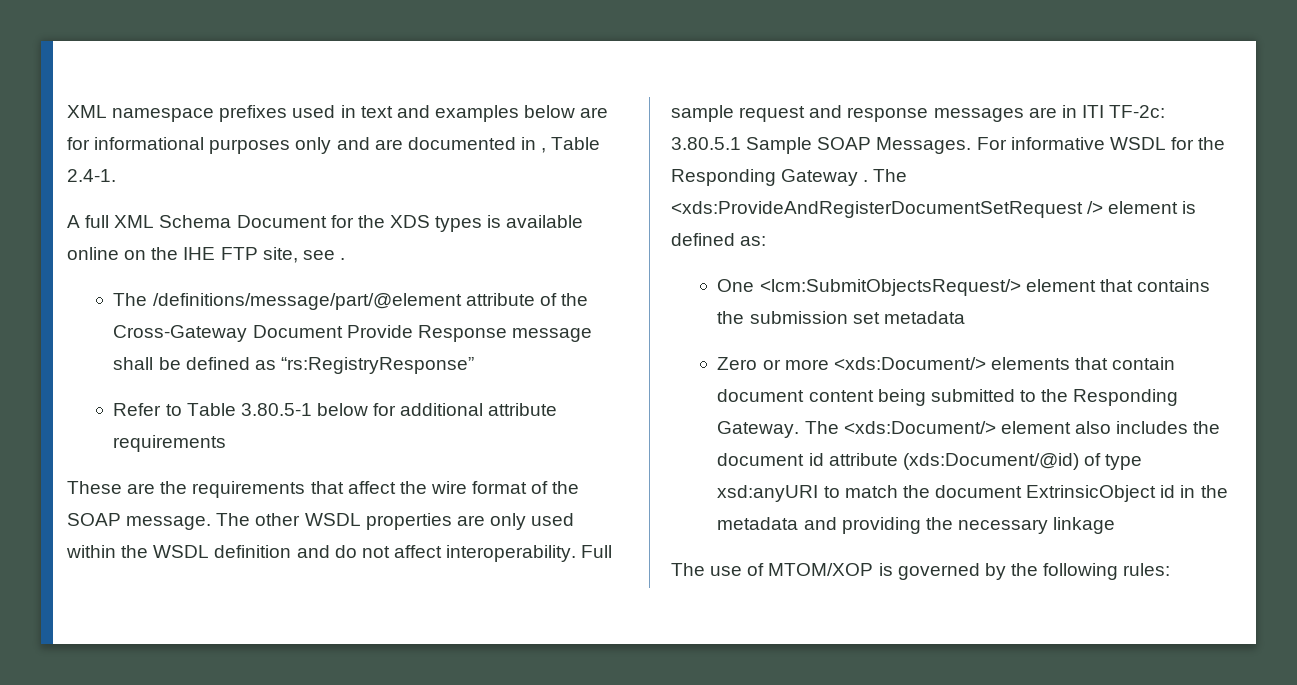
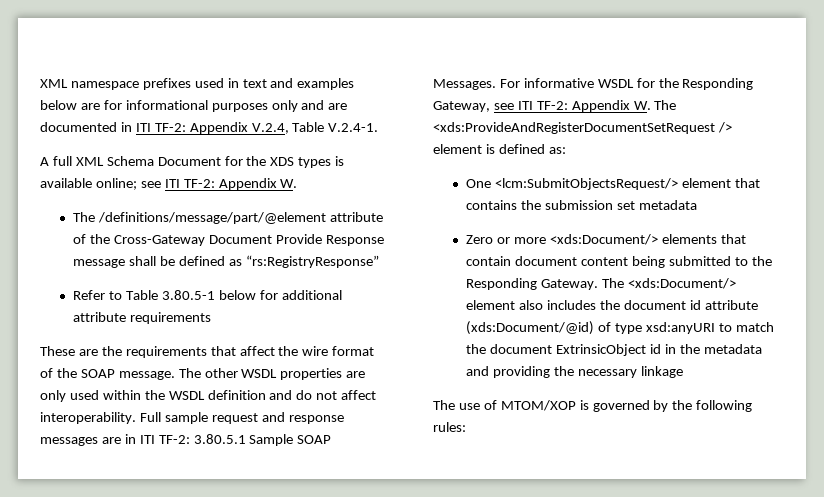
- XML namespace prefixes used in text and examples below are for informational purposes only and are documented in , Table 2.4-1.
+ XML namespace prefixes used in text and examples below are for informational purposes only and are documented in ITI TF-2: Appendix V.2.4, Table V.2.4-1.
- A full XML Schema Document for the XDS types is available online on the IHE FTP site, see .
+ A full XML Schema Document for the XDS types is available online; see ITI TF-2: Appendix W.
- Full sample request and response messages are in ITI TF-2c: 3.80.5.1 Sample SOAP Messages.
+ Full sample request and response messages are in ITI TF-2: 3.80.5.1 Sample SOAP Messages.
- For informative WSDL for the Responding Gateway . The <xds:ProvideAndRegisterDocumentSetRequest /> element is defined as:
+ For informative WSDL for the Responding Gateway, see ITI TF-2: Appendix W. The <xds:ProvideAndRegisterDocumentSetRequest /> element is defined as:

